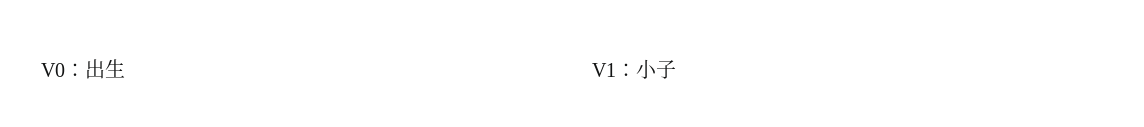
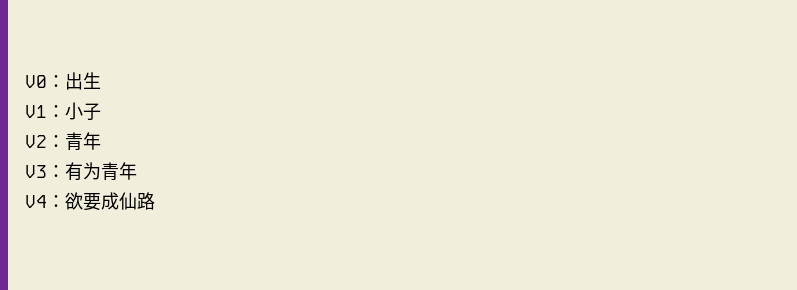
+ V2：青年
+ V3：有为青年
+ V4：欲要成仙路

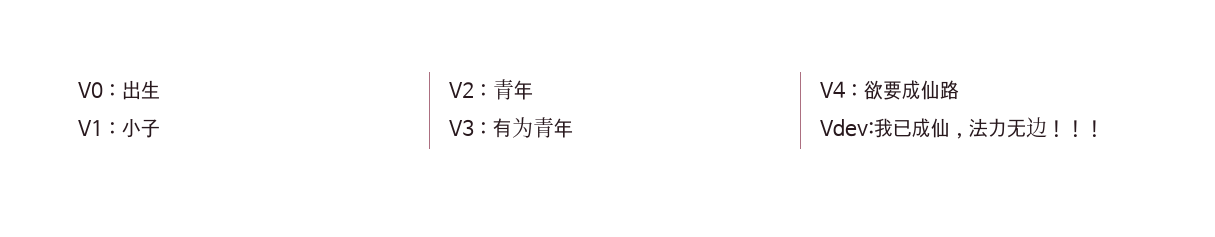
+ Vdev:我已成仙，法力无边！！！

